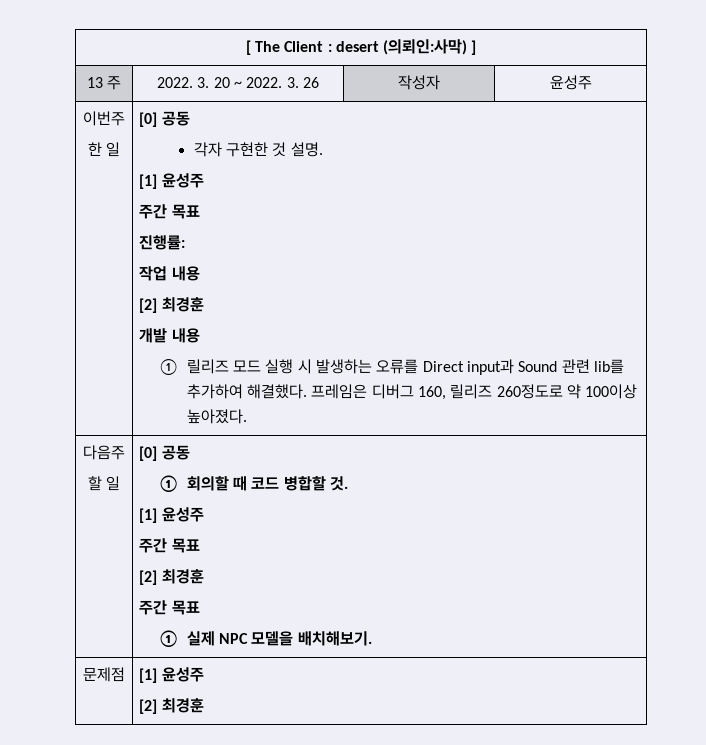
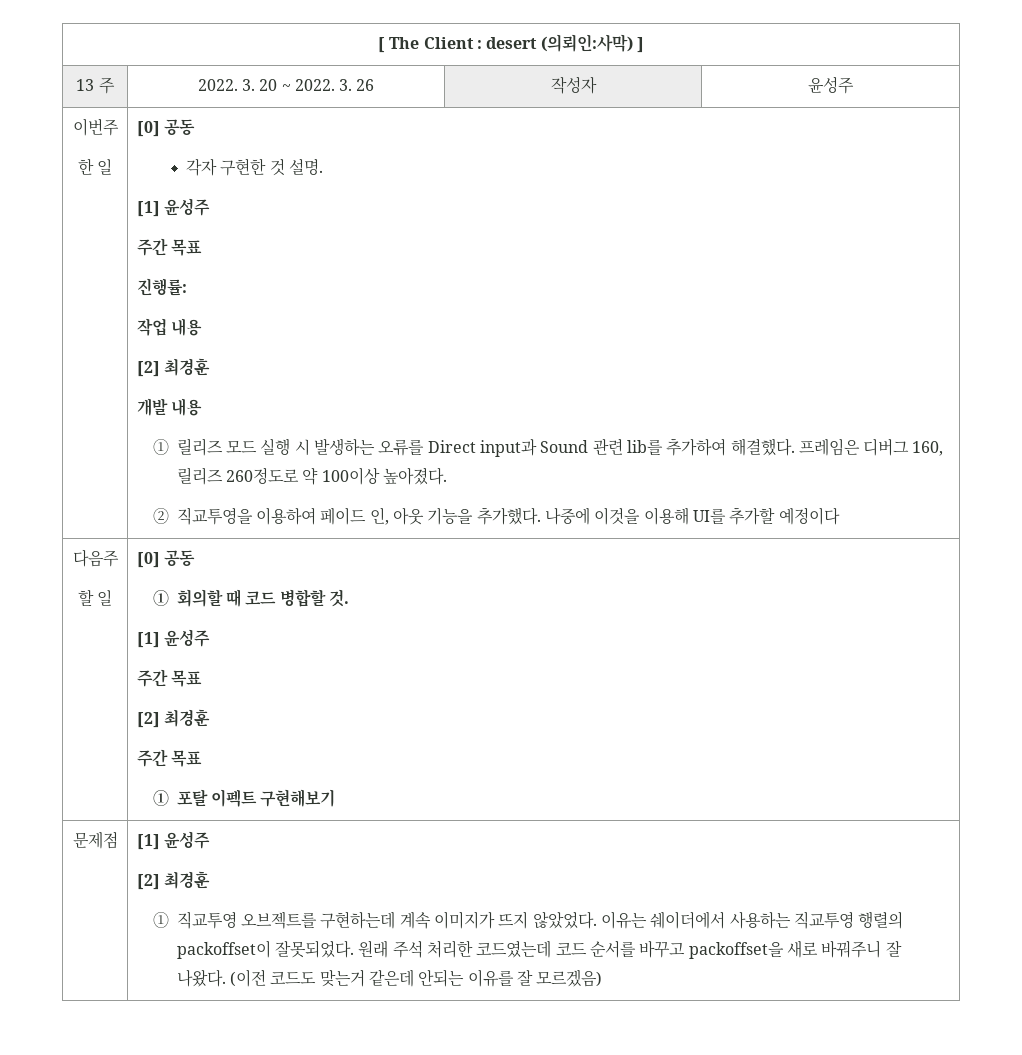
+ ② 직교투영을 이용하여 페이드 인, 아웃 기능을 추가했다. 나중에 이것을 이용해 UI를 추가할 예정이다
  다음주
  할 일 | [0] 공동
  ① 회의할 때 코드 병합할 것.
  [1] 윤성주
  주간 목표
  [2] 최경훈
  주간 목표
- ① 실제 NPC 모델을 배치해보기.
+ ① 포탈 이펙트 구현해보기
  문제점 | [1] 윤성주
  [2] 최경훈
+ ① 직교투영 오브젝트를 구현하는데 계속 이미지가 뜨지 않았었다. 이유는 쉐이더에서 사용하는 직교투영 행렬의 packoffset이 잘못되었다. 원래 주석 처리한 코드였는데 코드 순서를 바꾸고 packoffset을 새로 바꿔주니 잘 나왔다. (이전 코드도 맞는거 같은데 안되는 이유를 잘 모르겠음)

